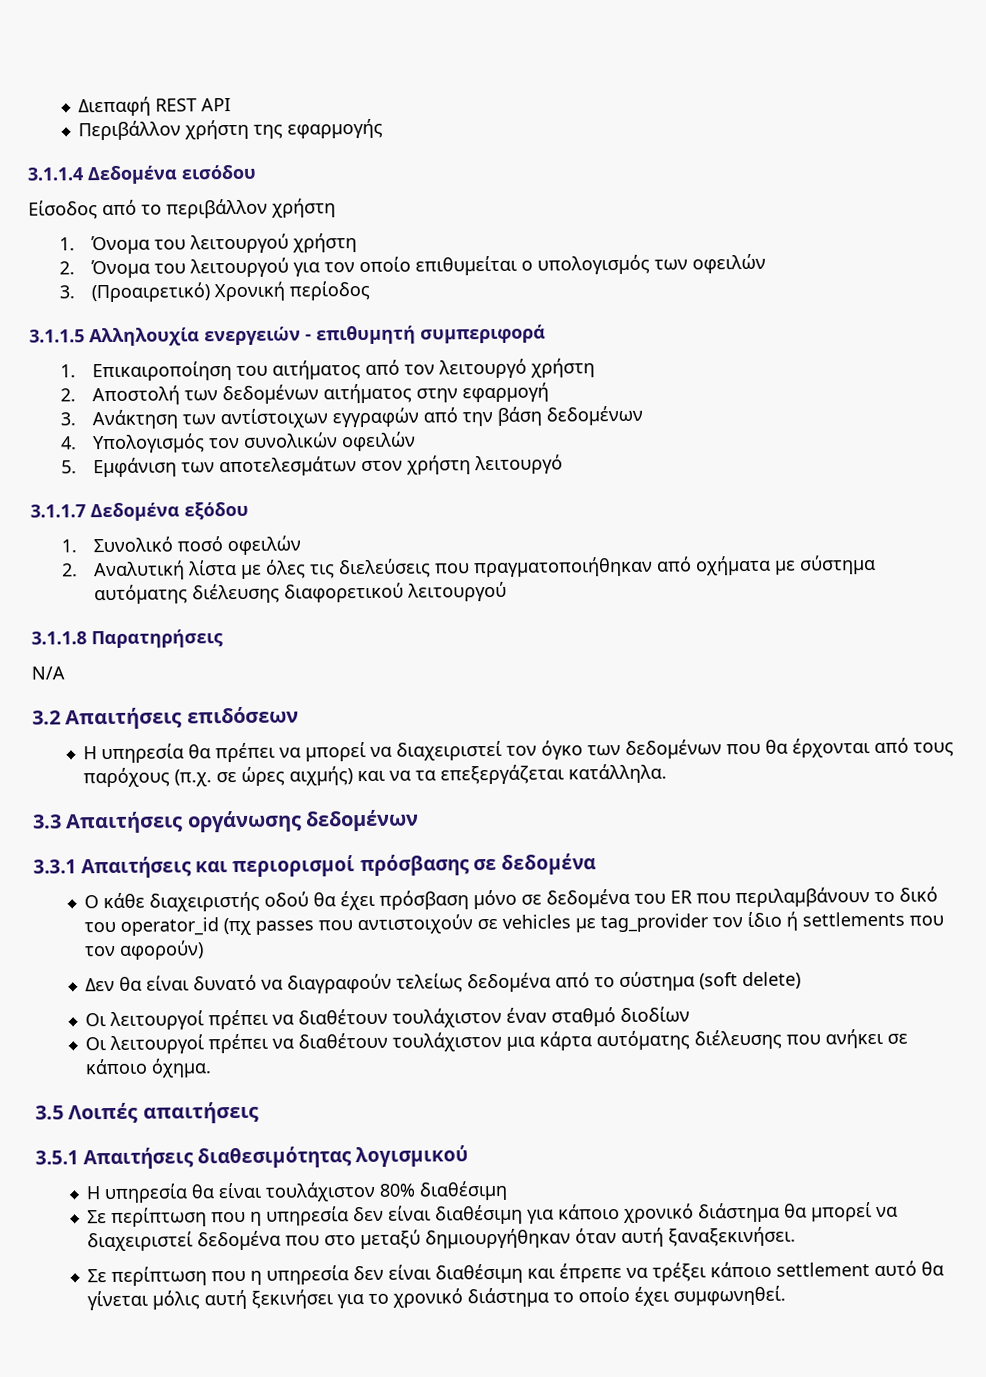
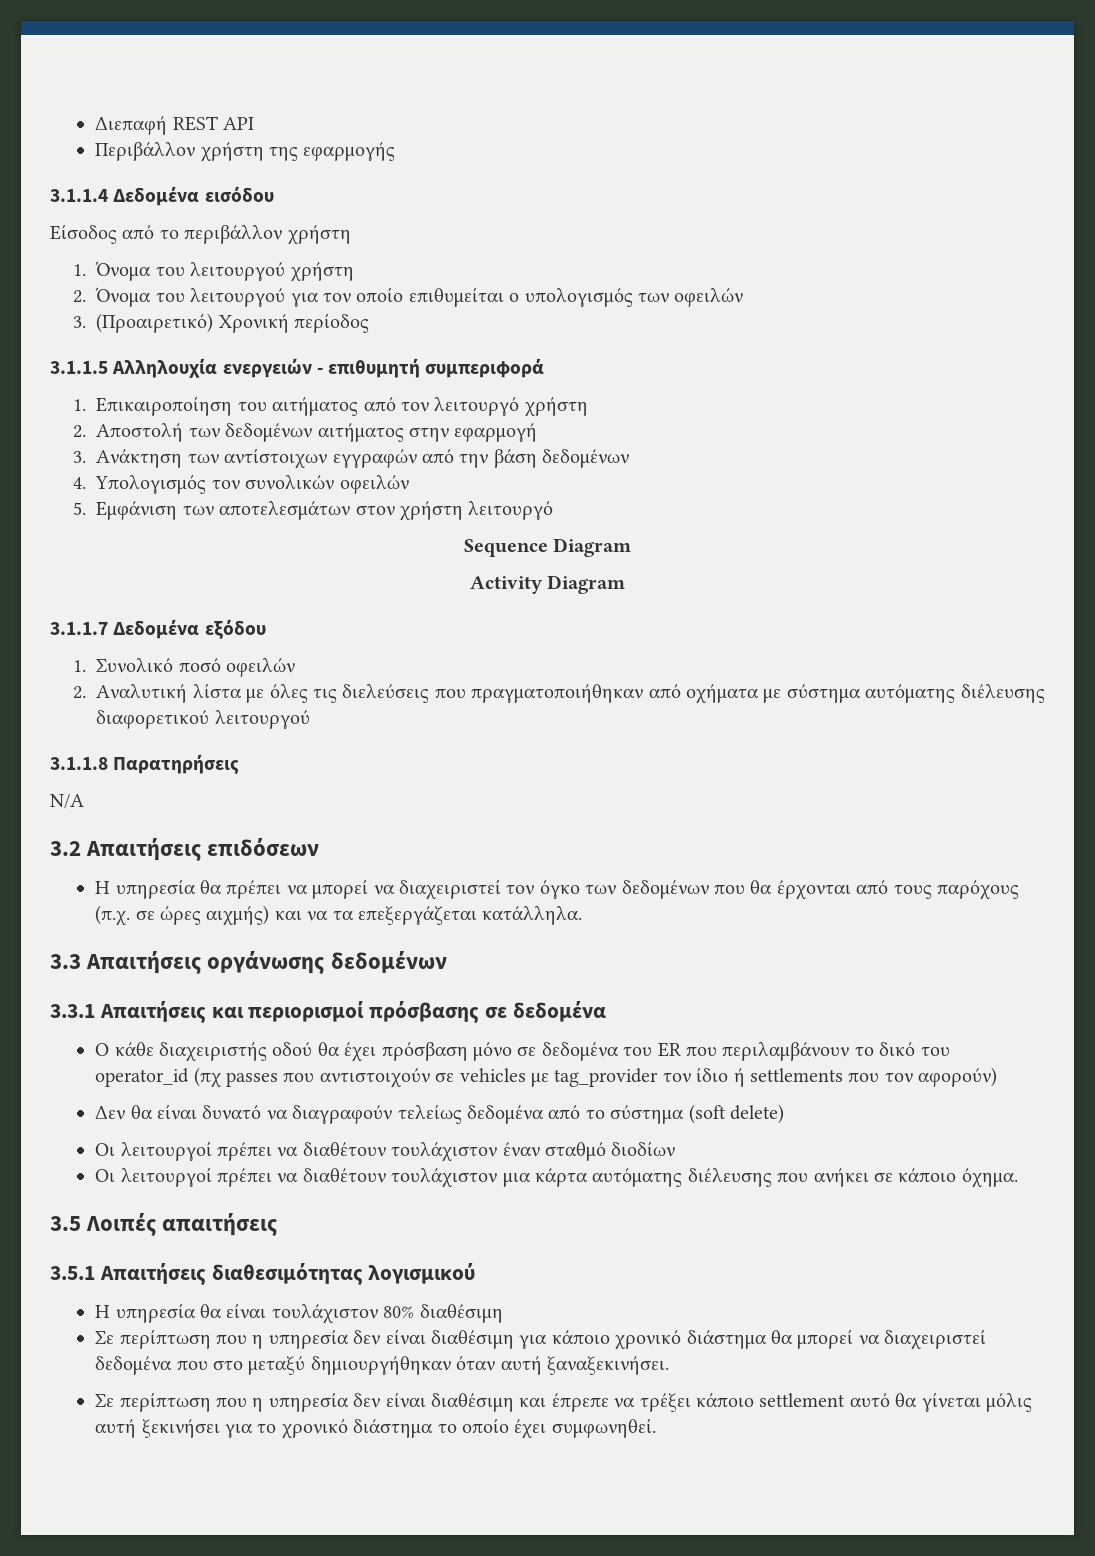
+ Sequence Diagram
+ Activity Diagram

